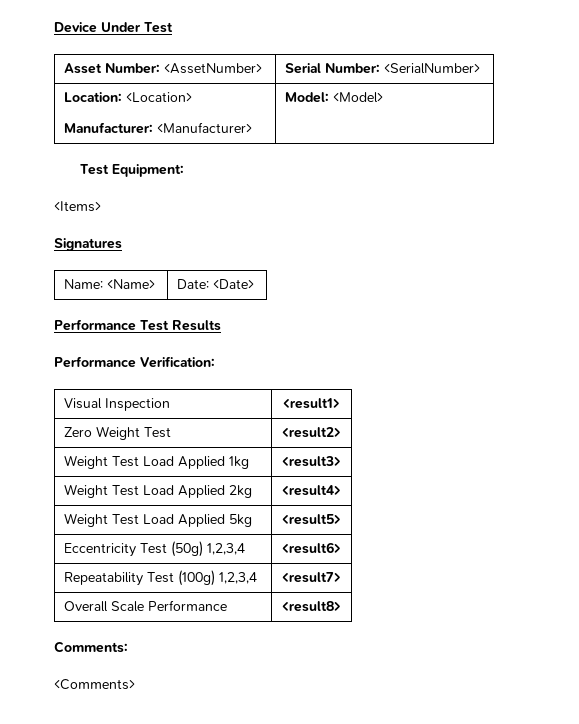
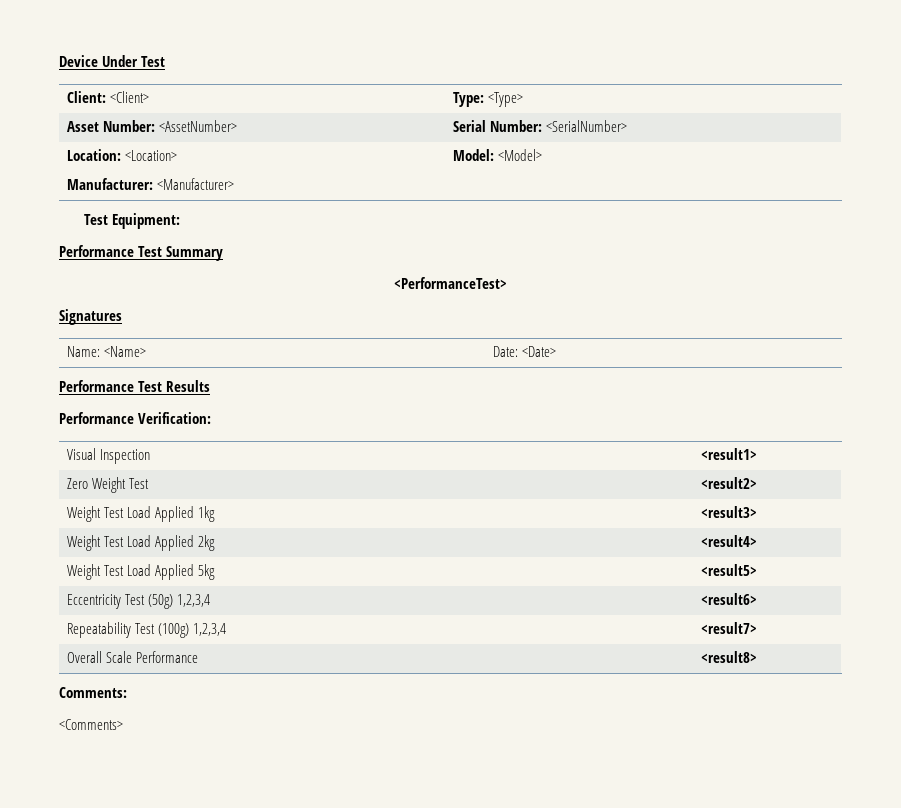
+ Client: <Client> | Type: <Type>
- <Items>
+ Performance Test Summary
+ <PerformanceTest>

